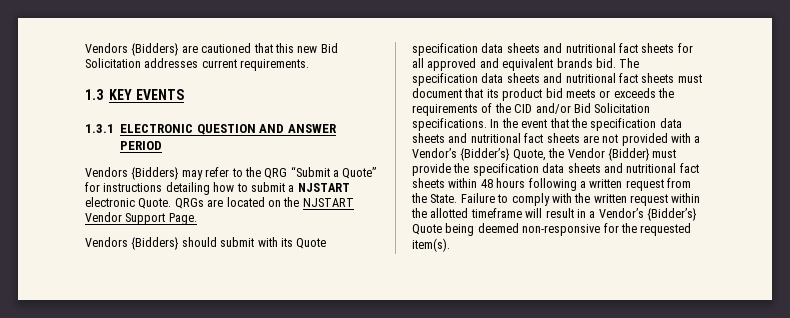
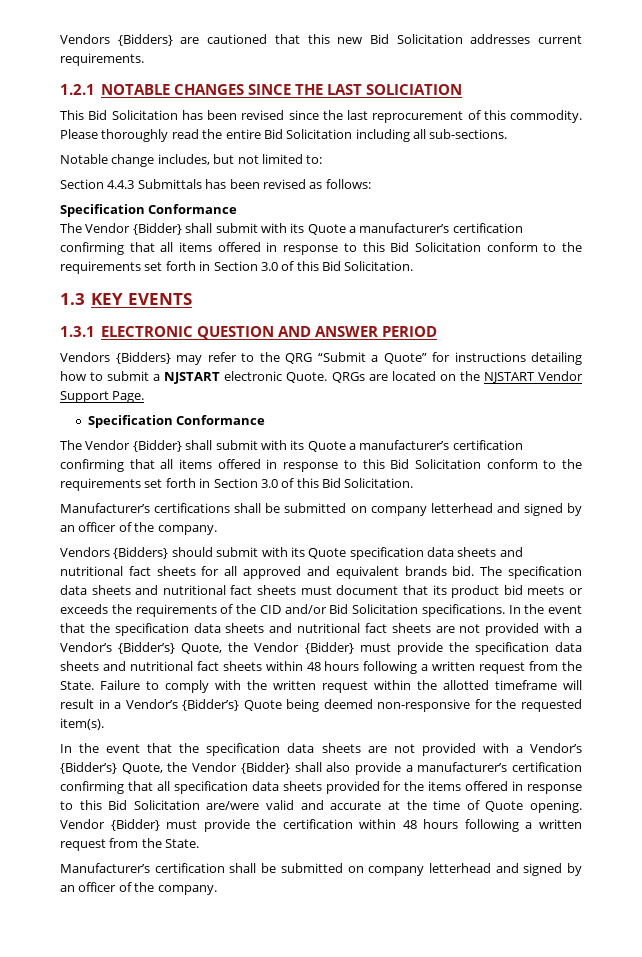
+ 1.2.1 NOTABLE CHANGES SINCE THE LAST SOLICIATION
+ This Bid Solicitation has been revised since the last reprocurement of this commodity. Please thoroughly read the entire Bid Solicitation including all sub-sections.
+ Notable change includes, but not limited to:
+ Section 4.4.3 Submittals has been revised as follows:
+ Specification Conformance
+ The Vendor {Bidder} shall submit with its Quote a manufacturer’s certification confirming that all items offered in response to this Bid Solicitation conform to the requirements set forth in Section 3.0 of this Bid Solicitation.
  QRGs are located on the NJSTART Vendor Support Page.
+ Specification Conformance
+ The Vendor {Bidder} shall submit with its Quote a manufacturer’s certification confirming that all items offered in response to this Bid Solicitation conform to the requirements set forth in Section 3.0 of this Bid Solicitation.
+ Manufacturer’s certifications shall be submitted on company letterhead and signed by an officer of the company.
+ In the event that the specification data sheets are not provided with a Vendor’s {Bidder’s} Quote, the Vendor {Bidder} shall also provide a manufacturer’s certification confirming that all specification data sheets provided for the items offered in response to this Bid Solicitation are/were valid and accurate at the time of Quote opening. Vendor {Bidder} must provide the certification within 48 hours following a written request from the State.
+ Manufacturer’s certification shall be submitted on company letterhead and signed by an officer of the company.

